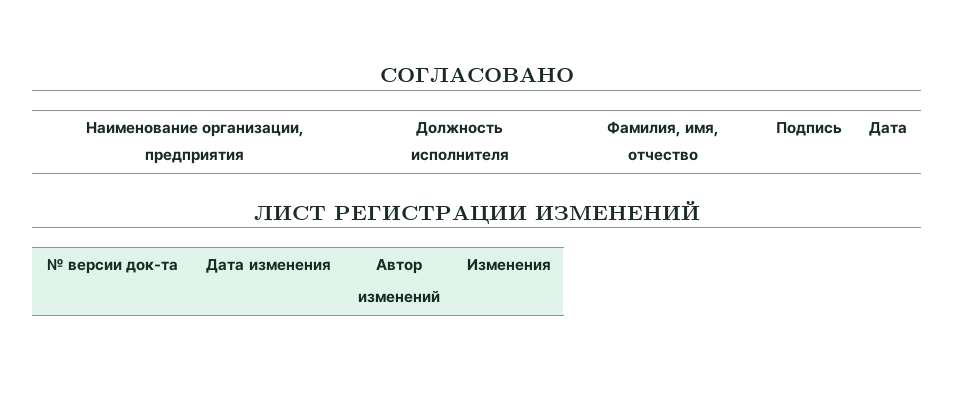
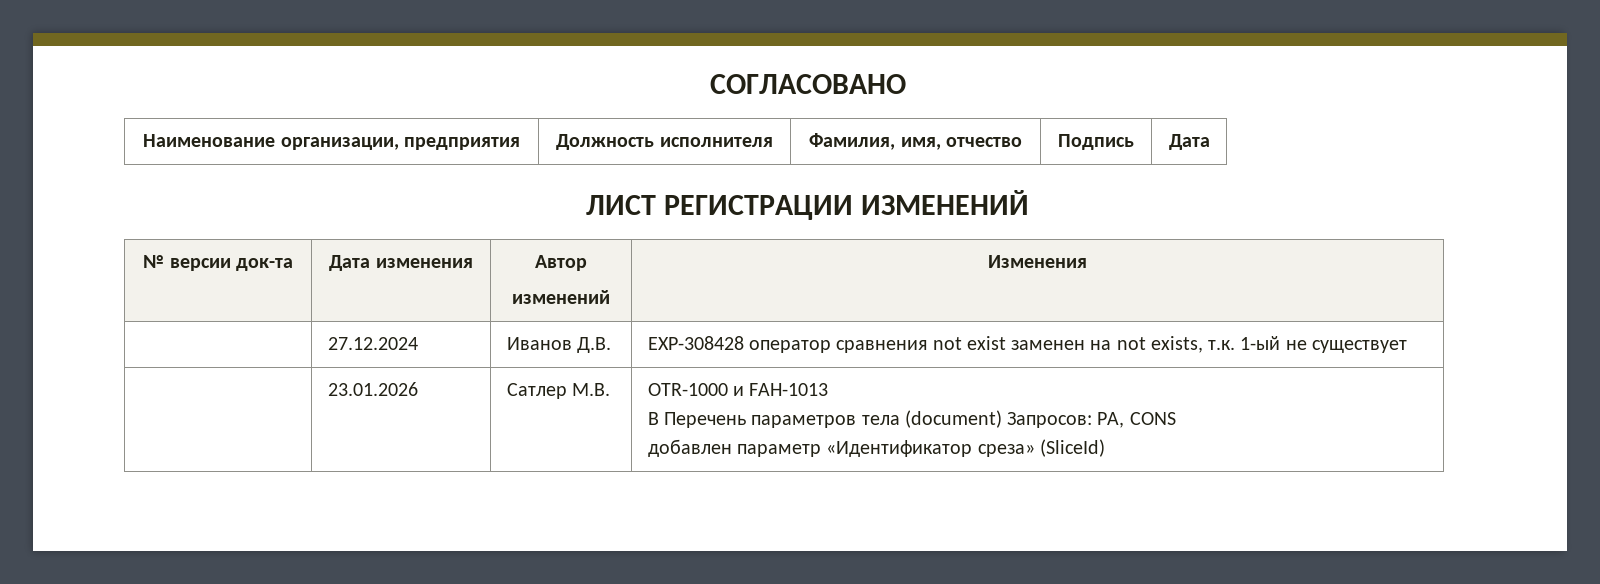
+ | 27.12.2024 | Иванов Д.В. | EXP-308428 оператор сравнения not exist заменен на not exists, т.к. 1-ый не существует
+ | 23.01.2026 | Сатлер М.В. | OTR-1000 и FAH-1013
+ В Перечень параметров тела (document) Запросов: PA, CONS
+ добавлен параметр «Идентификатор среза» (SliceId)

